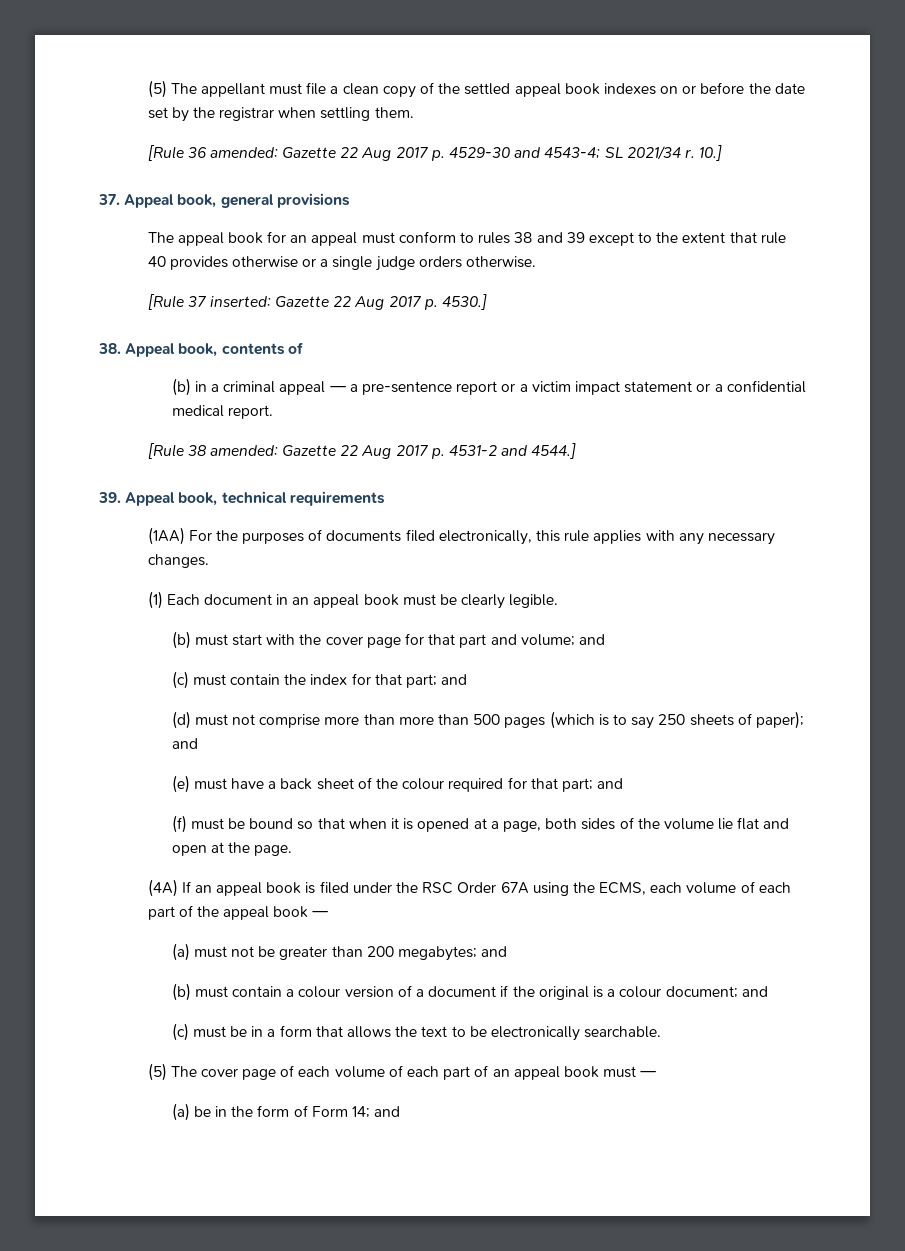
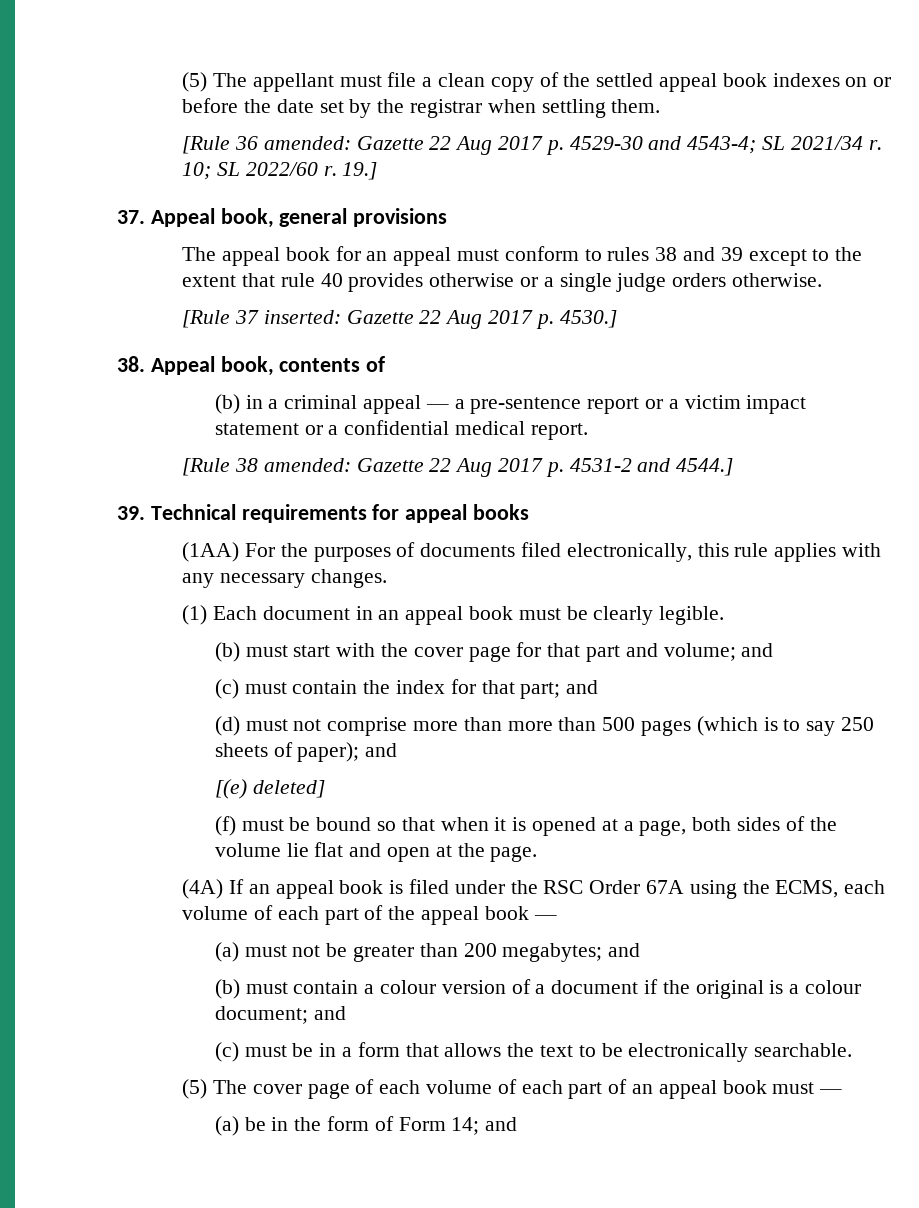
- 10.]
+ 10; SL 2022/60 r. 19.]
- 39. Appeal book, technical requirements
+ 39. Technical requirements for appeal books
- (e) must have a back sheet of the colour required for that part; and
+ [(e) deleted]

